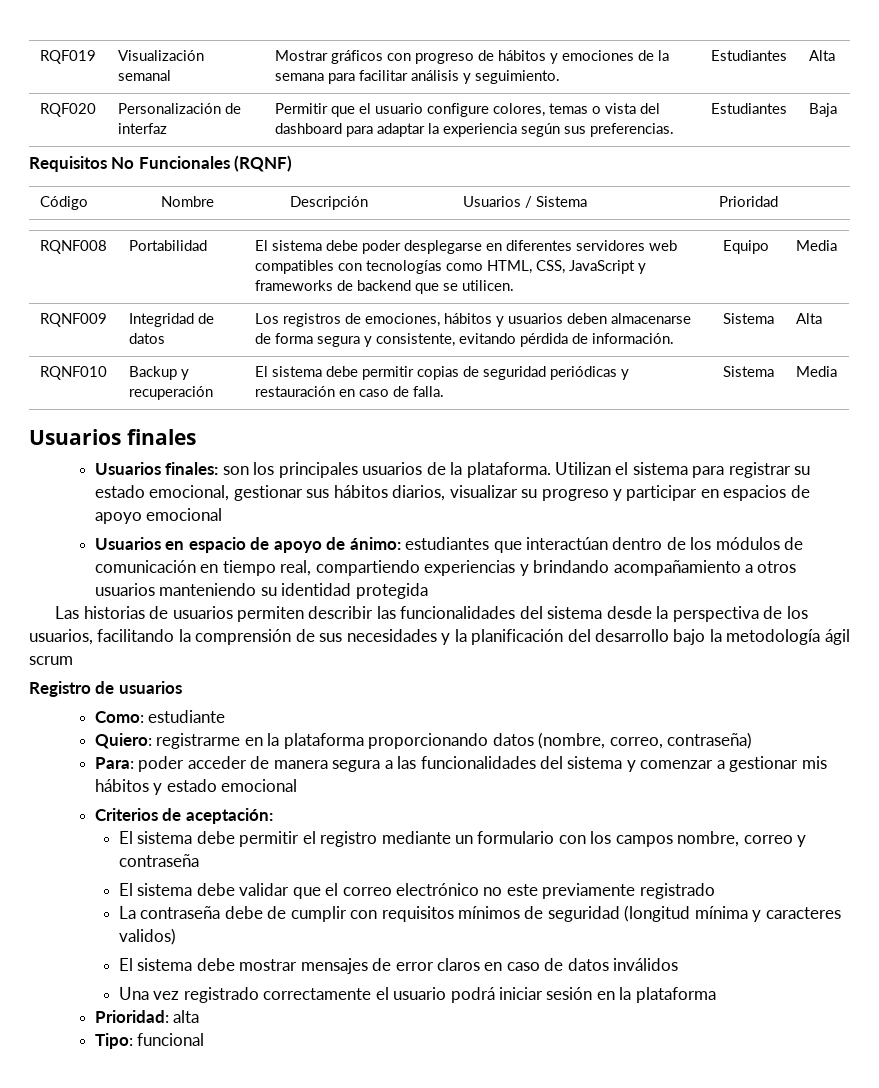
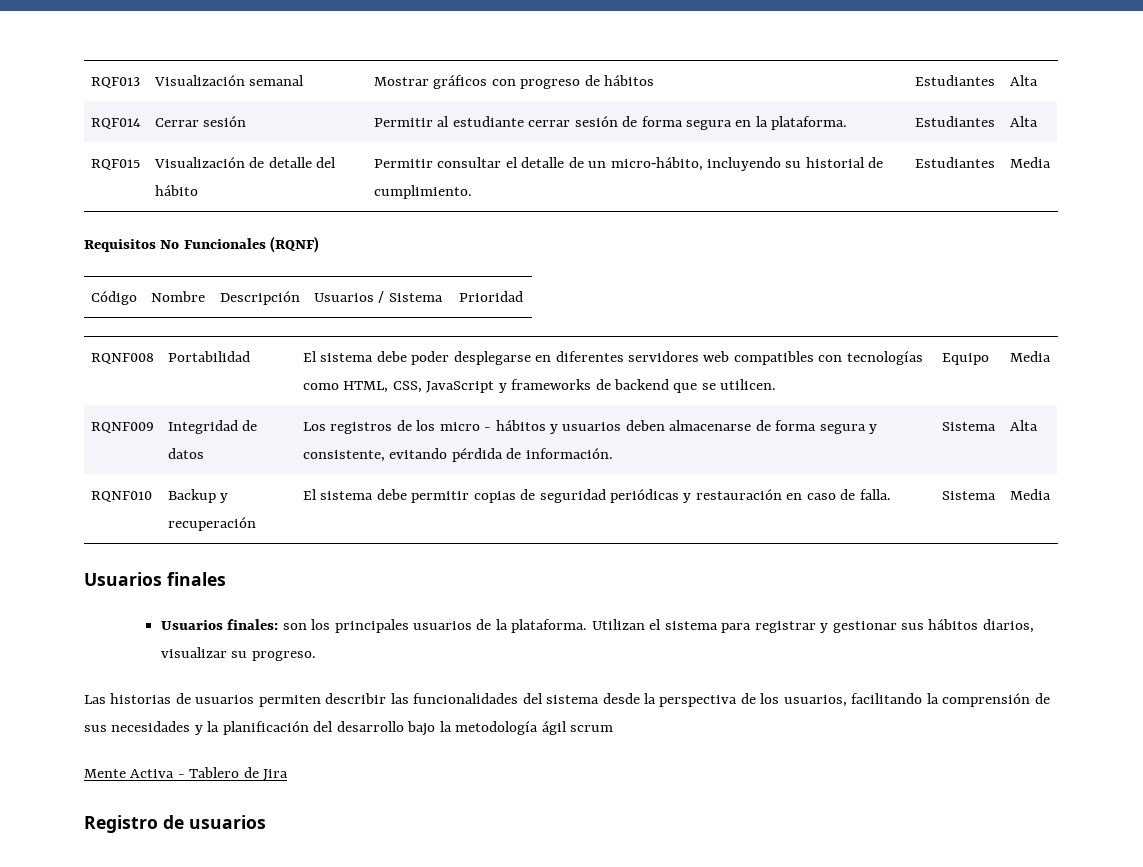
- RQF019 | Visualización semanal | Mostrar gráficos con progreso de hábitos y emociones de la semana para facilitar análisis y seguimiento. | Estudiantes | Alta
- RQF020 | Personalización de interfaz | Permitir que el usuario configure colores, temas o vista del dashboard para adaptar la experiencia según sus preferencias. | Estudiantes | Baja
+ RQF013 | Visualización semanal | Mostrar gráficos con progreso de hábitos | Estudiantes | Alta
+ RQF014 | Cerrar sesión | Permitir al estudiante cerrar sesión de forma segura en la plataforma. | Estudiantes | Alta
+ RQF015 | Visualización de detalle del hábito | Permitir consultar el detalle de un micro‑hábito, incluyendo su historial de cumplimiento. | Estudiantes | Media
- RQNF009 | Integridad de datos | Los registros de emociones, hábitos y usuarios deben almacenarse de forma segura y consistente, evitando pérdida de información. | Sistema | Alta
+ RQNF009 | Integridad de datos | Los registros de los micro - hábitos y usuarios deben almacenarse de forma segura y consistente, evitando pérdida de información. | Sistema | Alta
- Utilizan el sistema para registrar su estado emocional, gestionar sus hábitos diarios, visualizar su progreso y participar en espacios de apoyo emocional
- Usuarios en espacio de apoyo de ánimo: estudiantes que interactúan dentro de los módulos de comunicación en tiempo real, compartiendo experiencias y brindando acompañamiento a otros usuarios manteniendo su identidad protegida
+ Utilizan el sistema para registrar y gestionar sus hábitos diarios, visualizar su progreso.
+ Mente Activa - Tablero de Jira
  Registro de usuarios
- Como: estudiante
- Quiero: registrarme en la plataforma proporcionando datos (nombre, correo, contraseña)
- Para: poder acceder de manera segura a las funcionalidades del sistema y comenzar a gestionar mis hábitos y estado emocional
- Criterios de aceptación:
- El sistema debe permitir el registro mediante un formulario con los campos nombre, correo y contraseña
- El sistema debe validar que el correo electrónico no este previamente registrado
- La contraseña debe de cumplir con requisitos mínimos de seguridad (longitud mínima y caracteres validos)
- El sistema debe mostrar mensajes de error claros en caso de datos inválidos
- Una vez registrado correctamente el usuario podrá iniciar sesión en la plataforma
- Prioridad: alta
- Tipo: funcional

